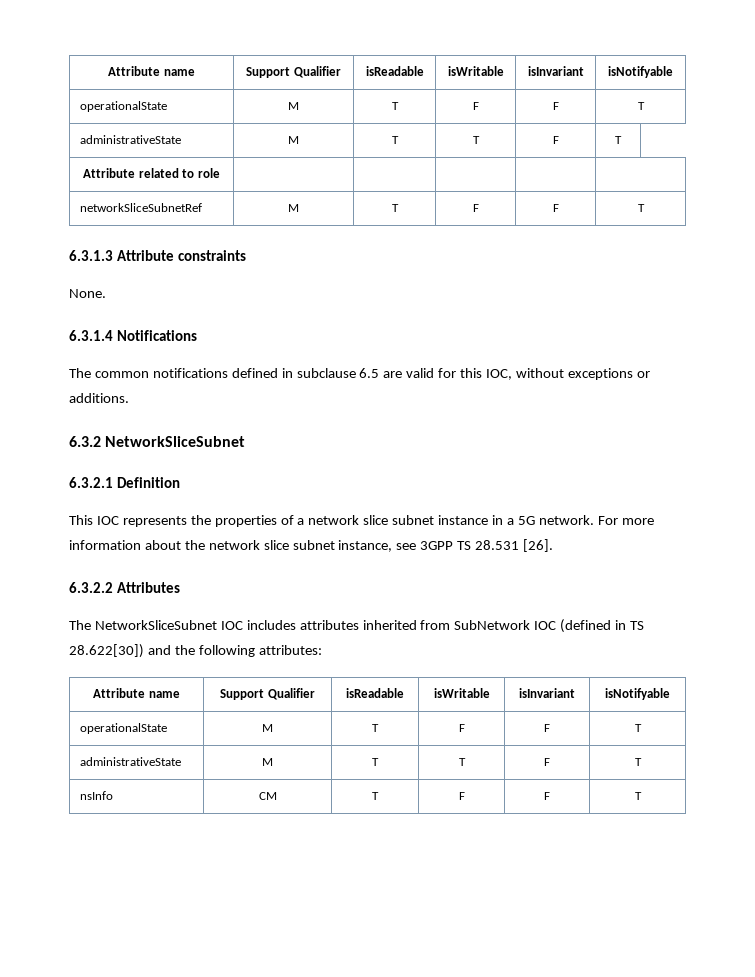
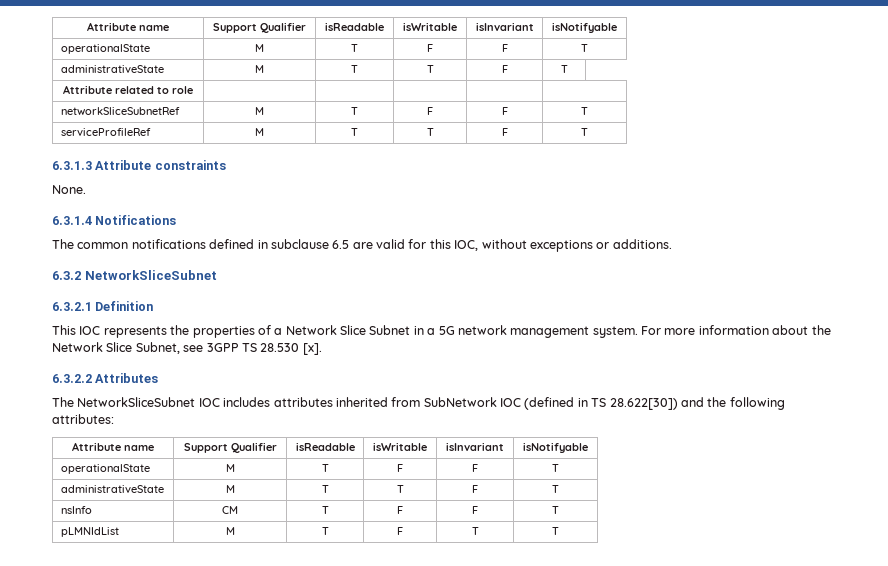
+ serviceProfileRef | M | T | T | F | T
- This IOC represents the properties of a network slice subnet instance in a 5G network.
+ This IOC represents the properties of a Network Slice Subnet in a 5G network management system.
- For more information about the network slice subnet instance, see 3GPP TS 28.531 [26].
+ For more information about the Network Slice Subnet, see 3GPP TS 28.530 [x].
+ pLMNIdList | M | T | F | T | T

